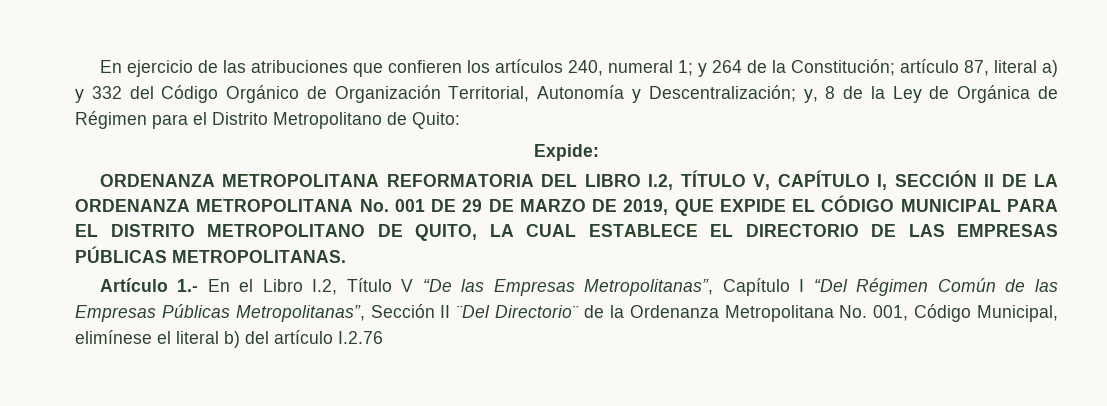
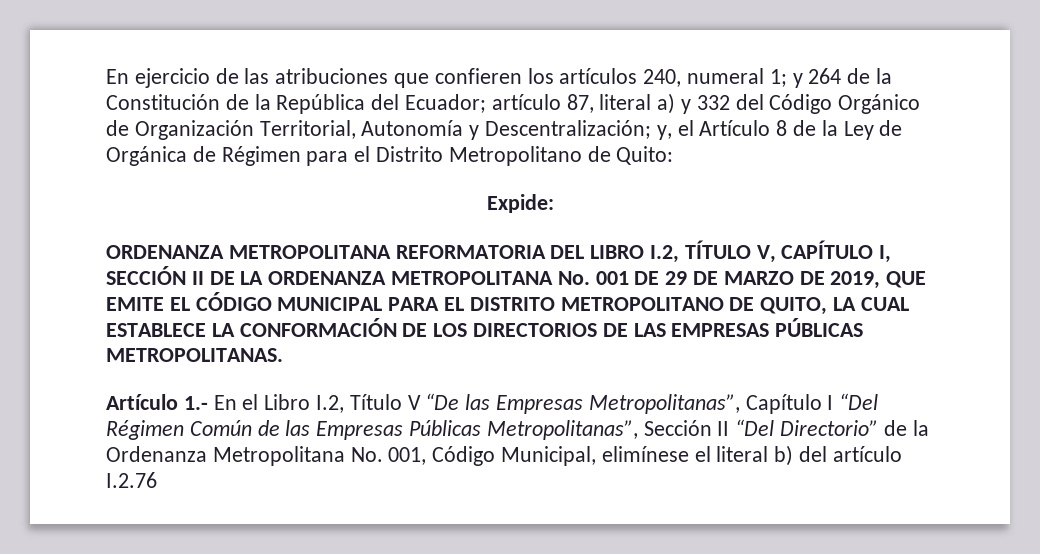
- En ejercicio de las atribuciones que confieren los artículos 240, numeral 1; y 264 de la Constitución; artículo 87, literal a) y 332 del Código Orgánico de Organización Territorial, Autonomía y Descentralización; y, 8 de la Ley de Orgánica de Régimen para el Distrito Metropolitano de Quito:
+ En ejercicio de las atribuciones que confieren los artículos 240, numeral 1; y 264 de la Constitución de la República del Ecuador; artículo 87, literal a) y 332 del Código Orgánico de Organización Territorial, Autonomía y Descentralización; y, el Artículo 8 de la Ley de Orgánica de Régimen para el Distrito Metropolitano de Quito:
- ORDENANZA METROPOLITANA REFORMATORIA DEL LIBRO I.2, TÍTULO V, CAPÍTULO I, SECCIÓN II DE LA ORDENANZA METROPOLITANA No. 001 DE 29 DE MARZO DE 2019, QUE EXPIDE EL CÓDIGO MUNICIPAL PARA EL DISTRITO METROPOLITANO DE QUITO, LA CUAL ESTABLECE EL DIRECTORIO DE LAS EMPRESAS PÚBLICAS METROPOLITANAS.
+ ORDENANZA METROPOLITANA REFORMATORIA DEL LIBRO I.2, TÍTULO V, CAPÍTULO I, SECCIÓN II DE LA ORDENANZA METROPOLITANA No. 001 DE 29 DE MARZO DE 2019, QUE EMITE EL CÓDIGO MUNICIPAL PARA EL DISTRITO METROPOLITANO DE QUITO, LA CUAL ESTABLECE LA CONFORMACIÓN DE LOS DIRECTORIOS DE LAS EMPRESAS PÚBLICAS METROPOLITANAS.
- Artículo 1.- En el Libro I.2, Título V “De las Empresas Metropolitanas”, Capítulo I “Del Régimen Común de las Empresas Públicas Metropolitanas”, Sección II ¨Del Directorio¨ de la Ordenanza Metropolitana No. 001, Código Municipal, elimínese el literal b) del artículo I.2.76
+ Artículo 1.- En el Libro I.2, Título V “De las Empresas Metropolitanas”, Capítulo I “Del Régimen Común de las Empresas Públicas Metropolitanas”, Sección II “Del Directorio” de la Ordenanza Metropolitana No. 001, Código Municipal, elimínese el literal b) del artículo I.2.76

